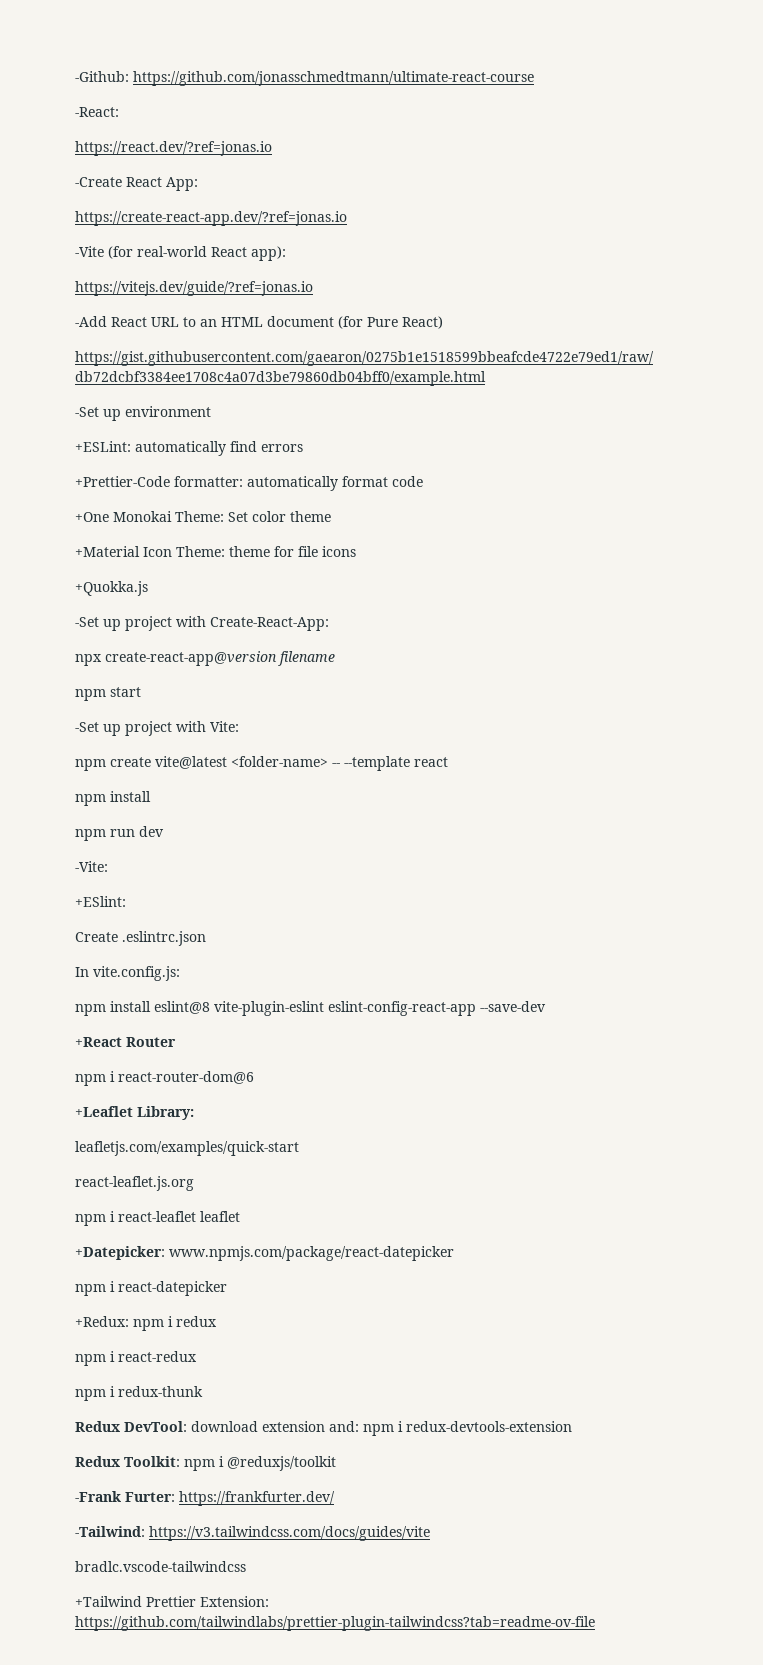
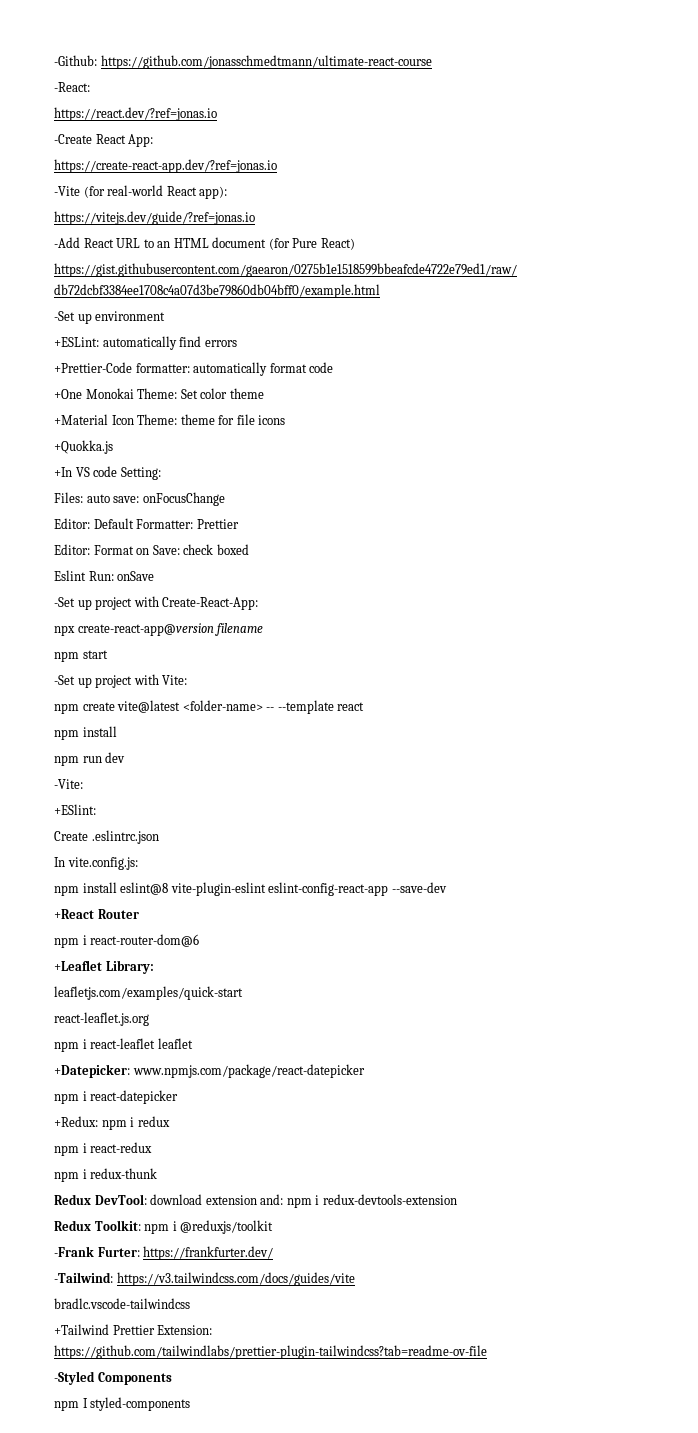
+ +In VS code Setting:
+ Files: auto save: onFocusChange
+ Editor: Default Formatter: Prettier
+ Editor: Format on Save: check boxed
+ Eslint Run: onSave
+ -Styled Components
+ npm I styled-components

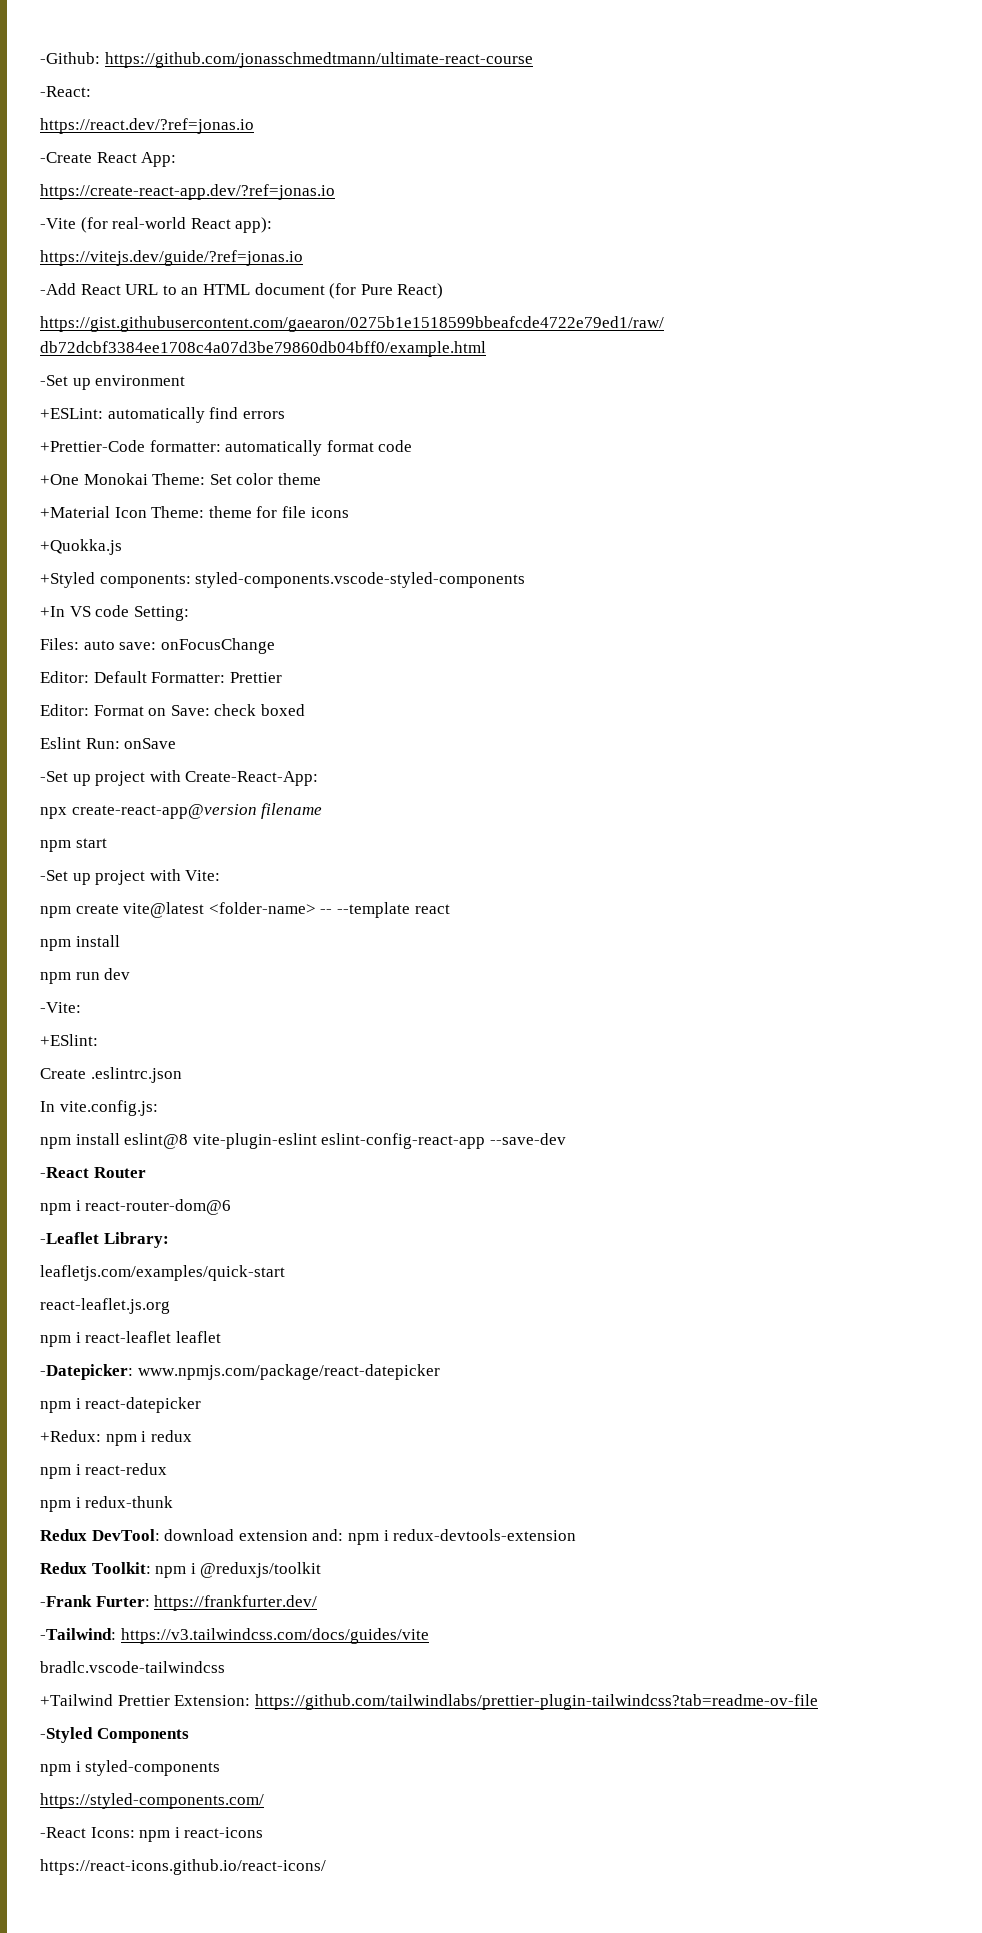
+ +Styled components: styled-components.vscode-styled-components
- +React Router
+ -React Router
- +Leaflet Library:
+ -Leaflet Library:
- +Datepicker: www.npmjs.com/package/react-datepicker
+ -Datepicker: www.npmjs.com/package/react-datepicker
- npm I styled-components
+ npm i styled-components
+ https://styled-components.com/
+ -React Icons: npm i react-icons
+ https://react-icons.github.io/react-icons/

